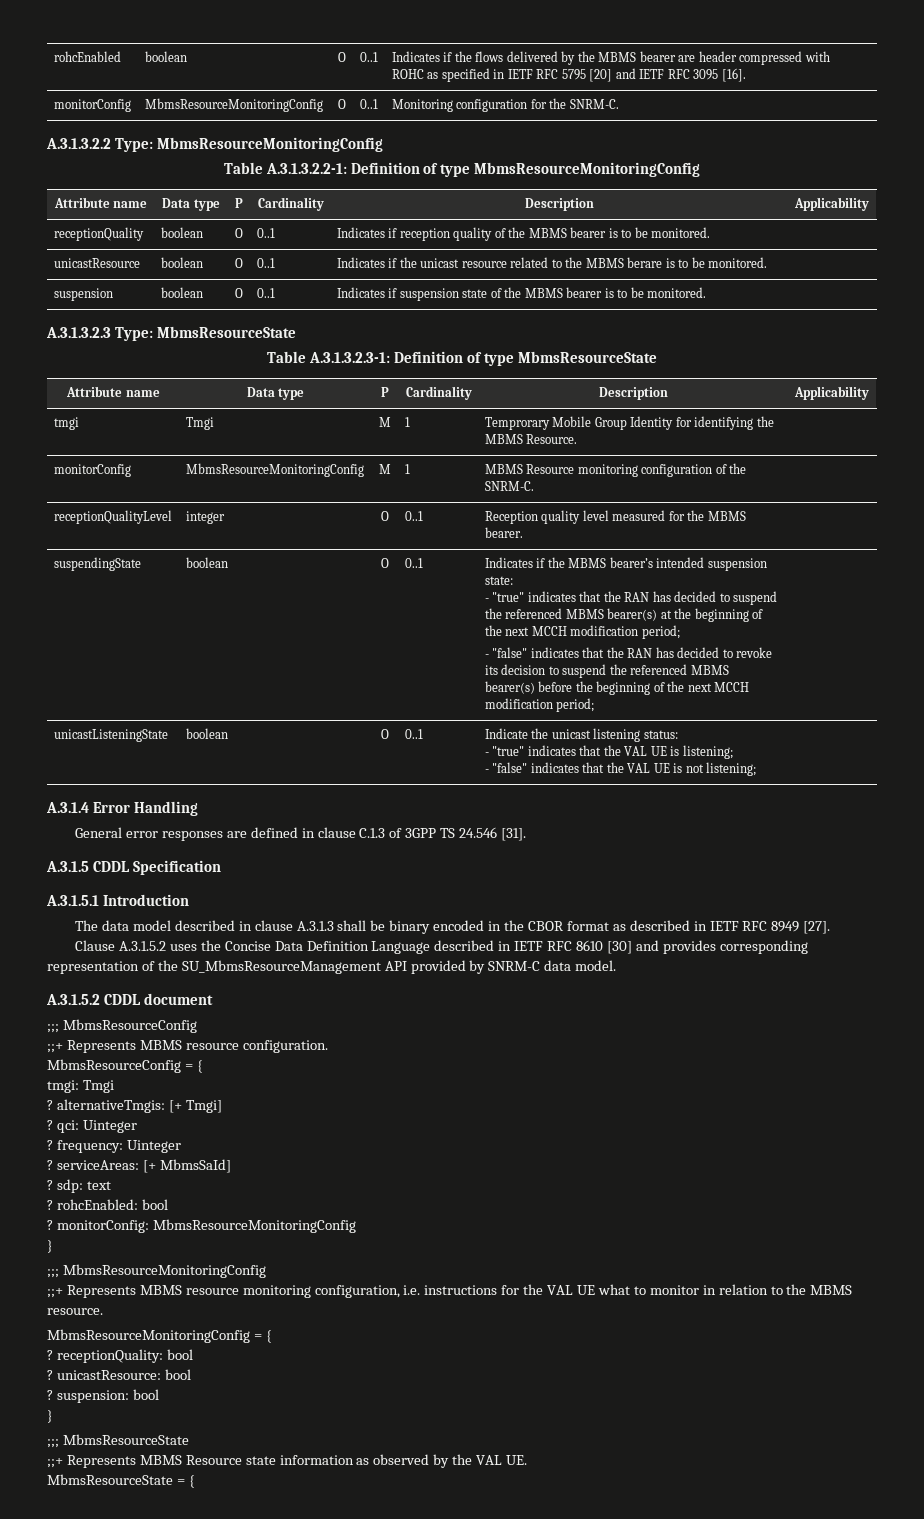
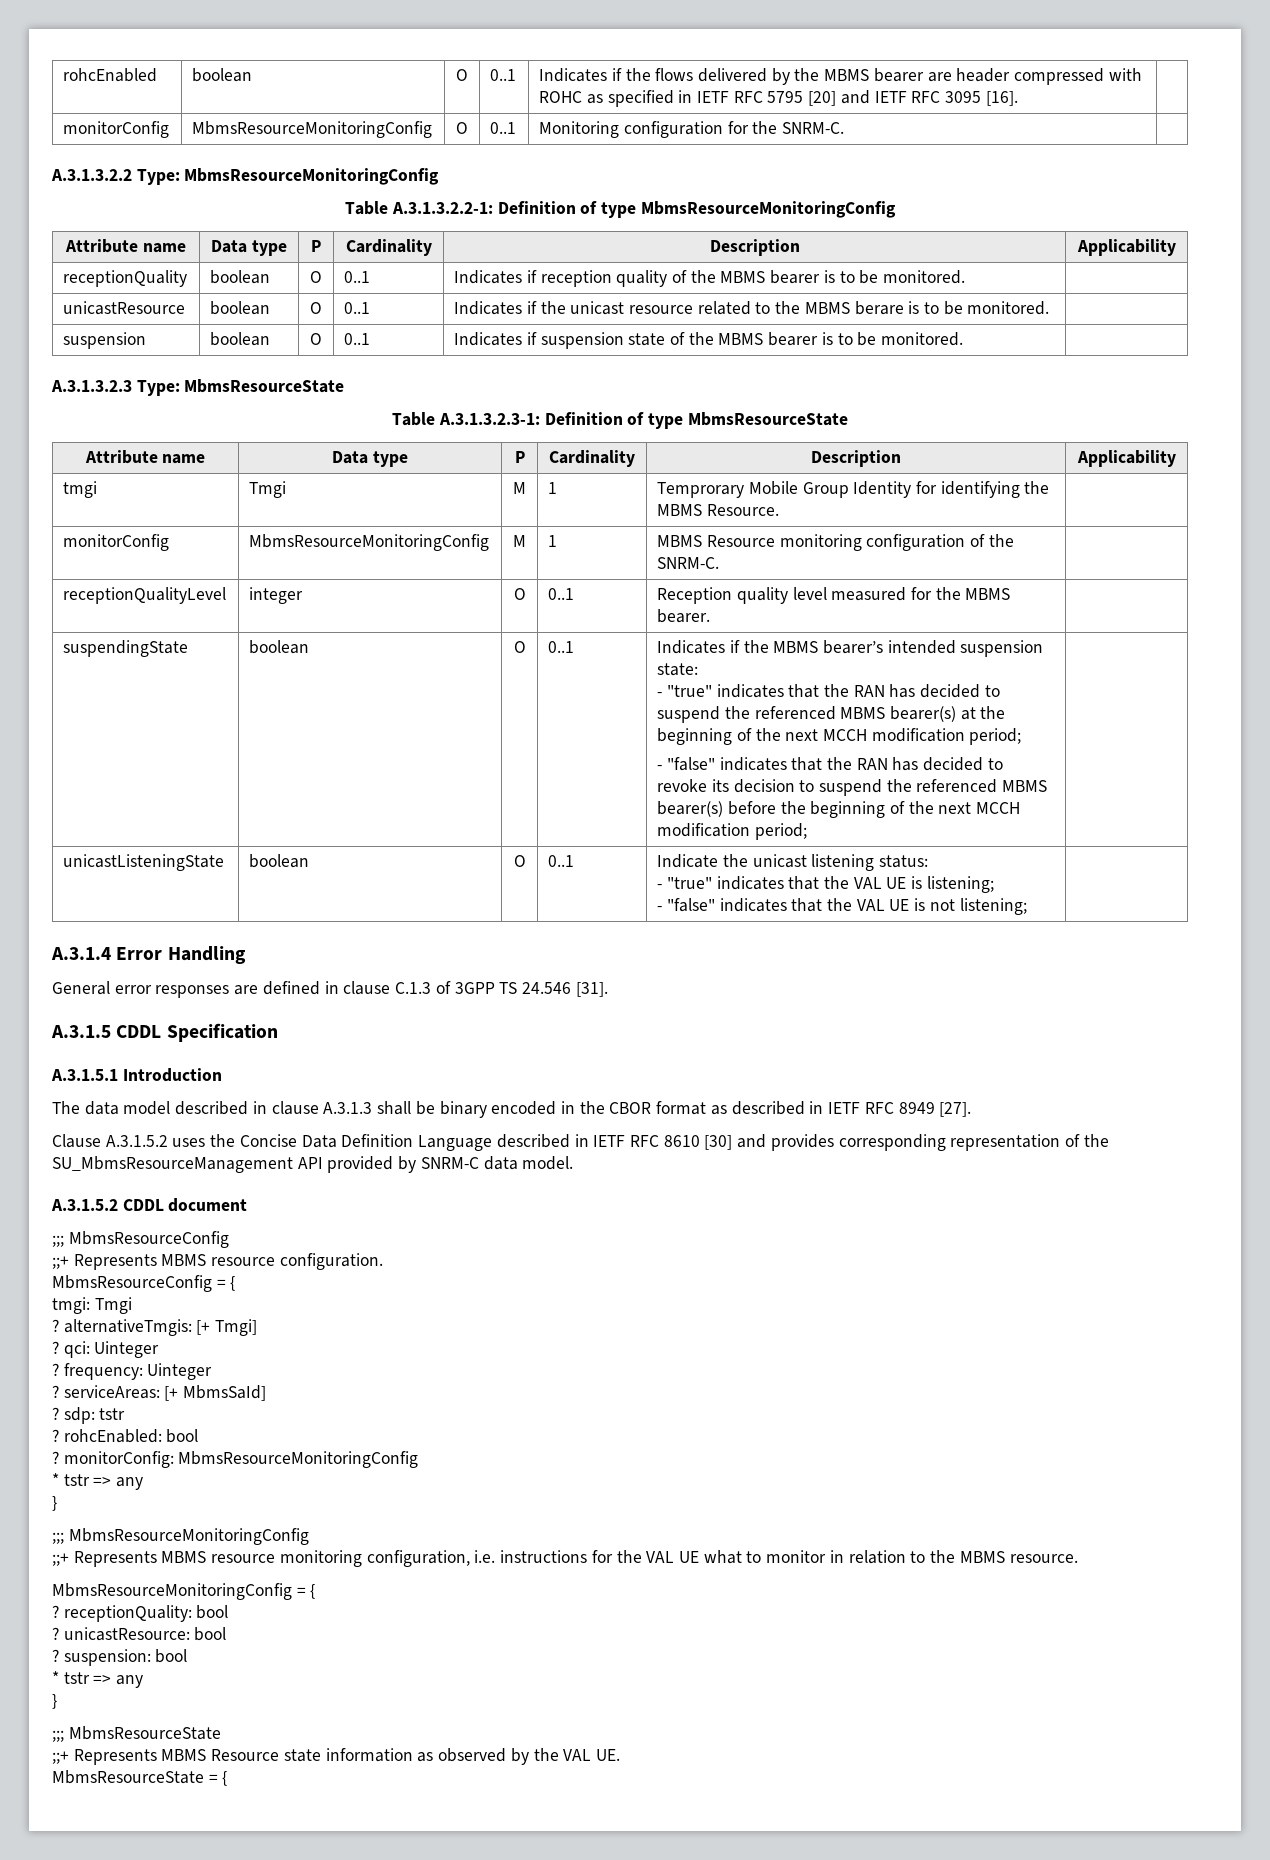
- ? sdp: text
+ ? sdp: tstr
  ? monitorConfig: MbmsResourceMonitoringConfig
+ * tstr => any
  ? suspension: bool
+ * tstr => any

